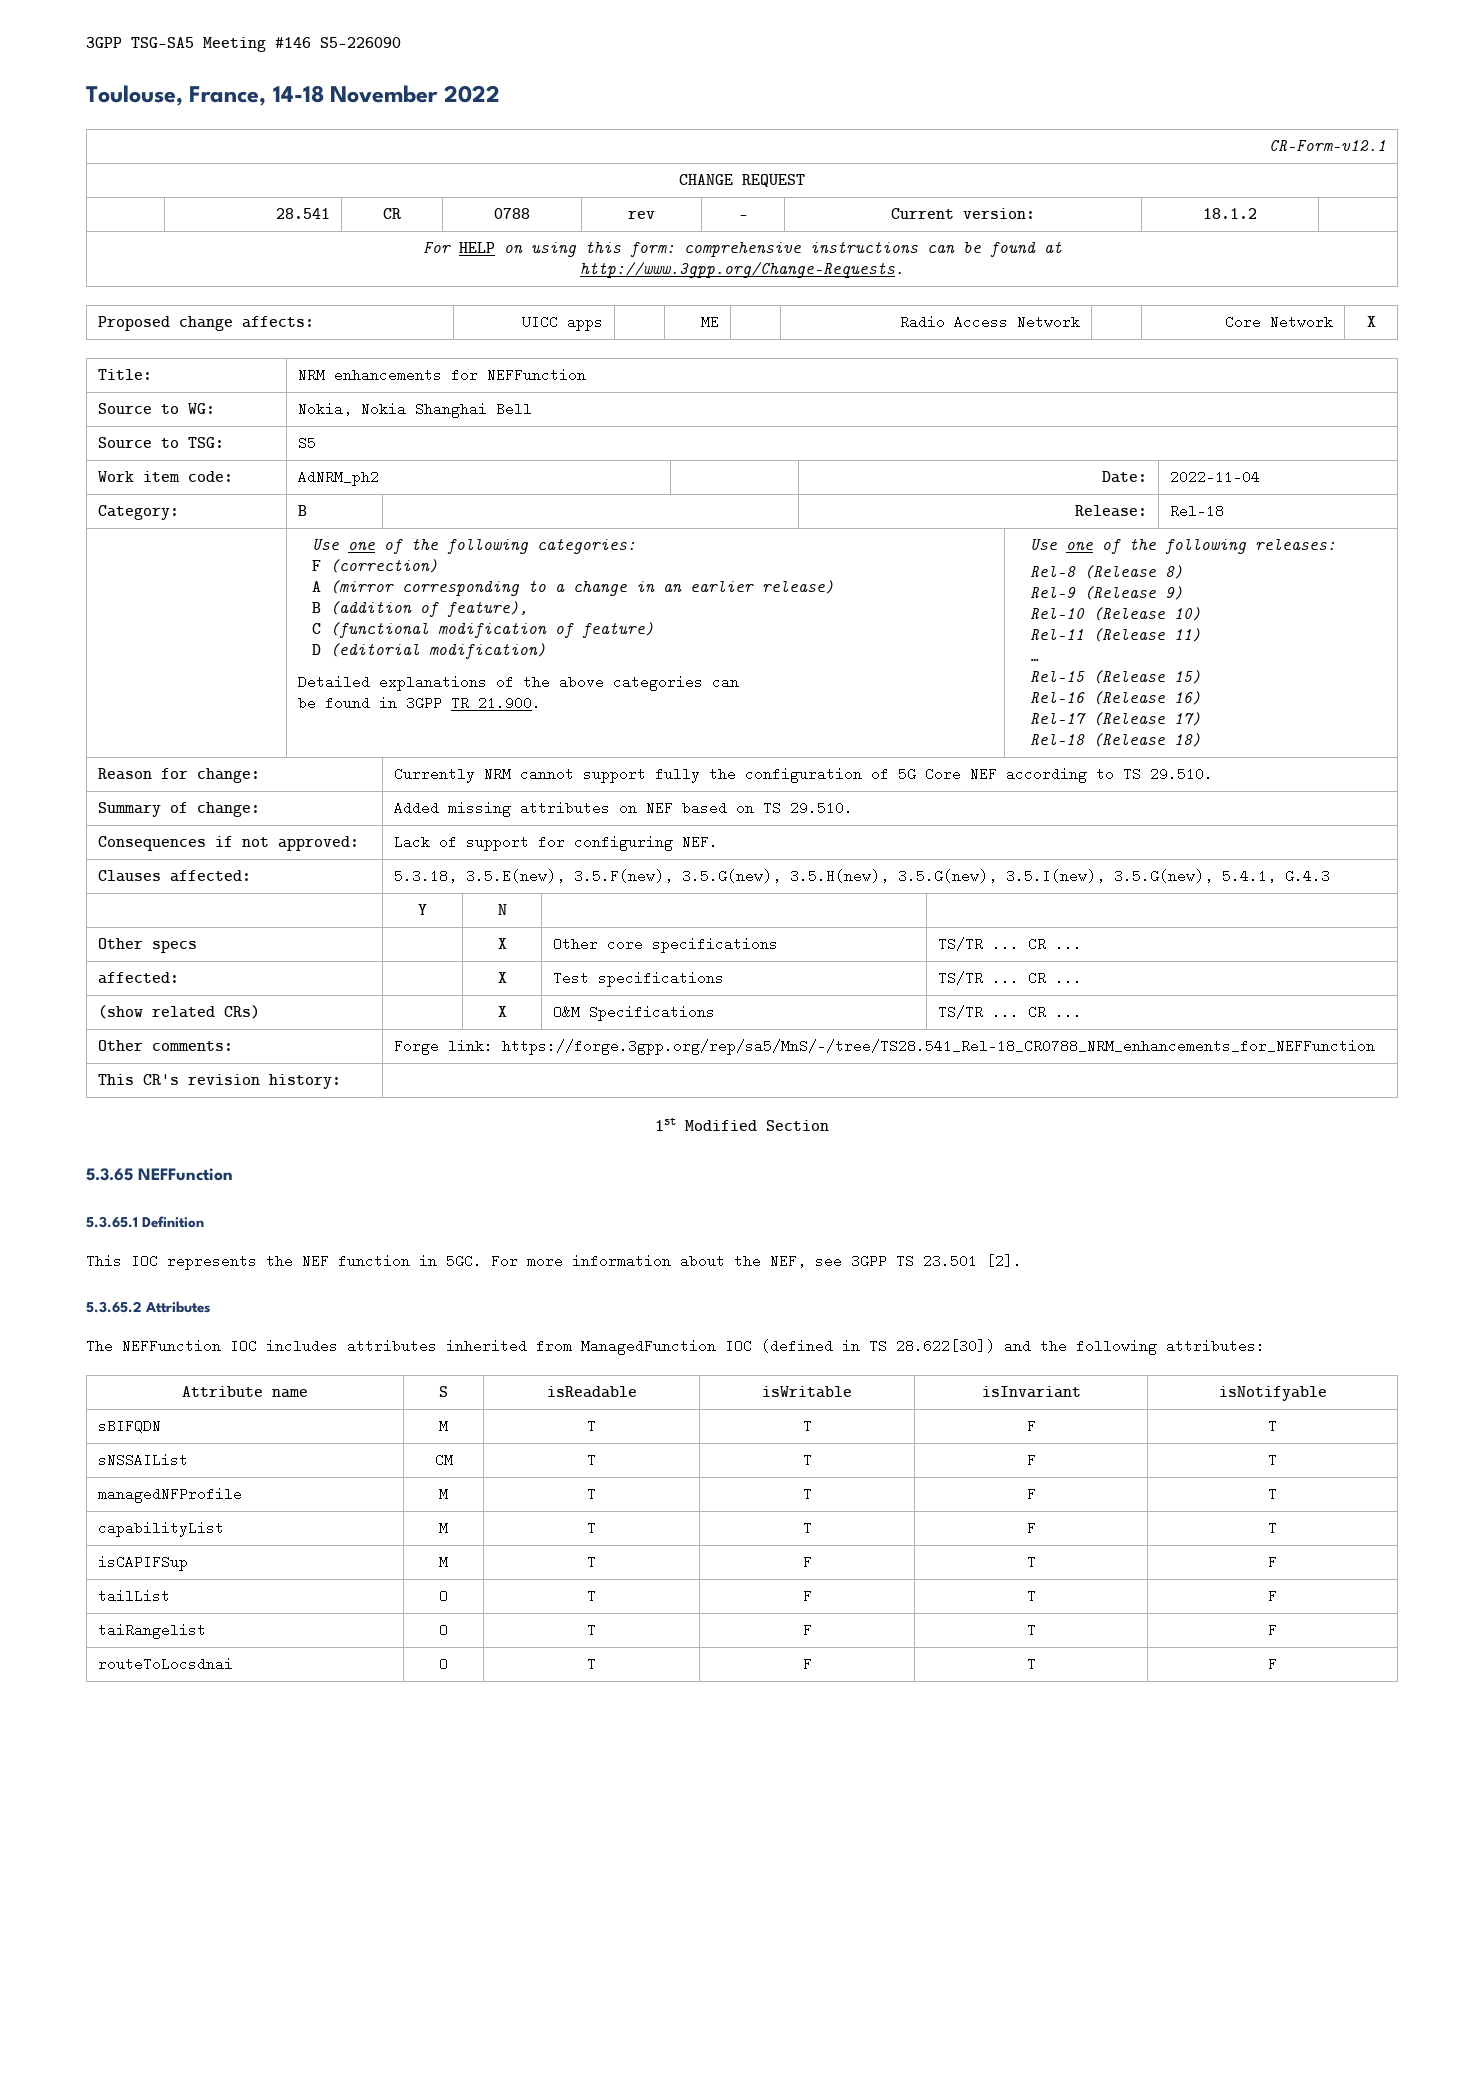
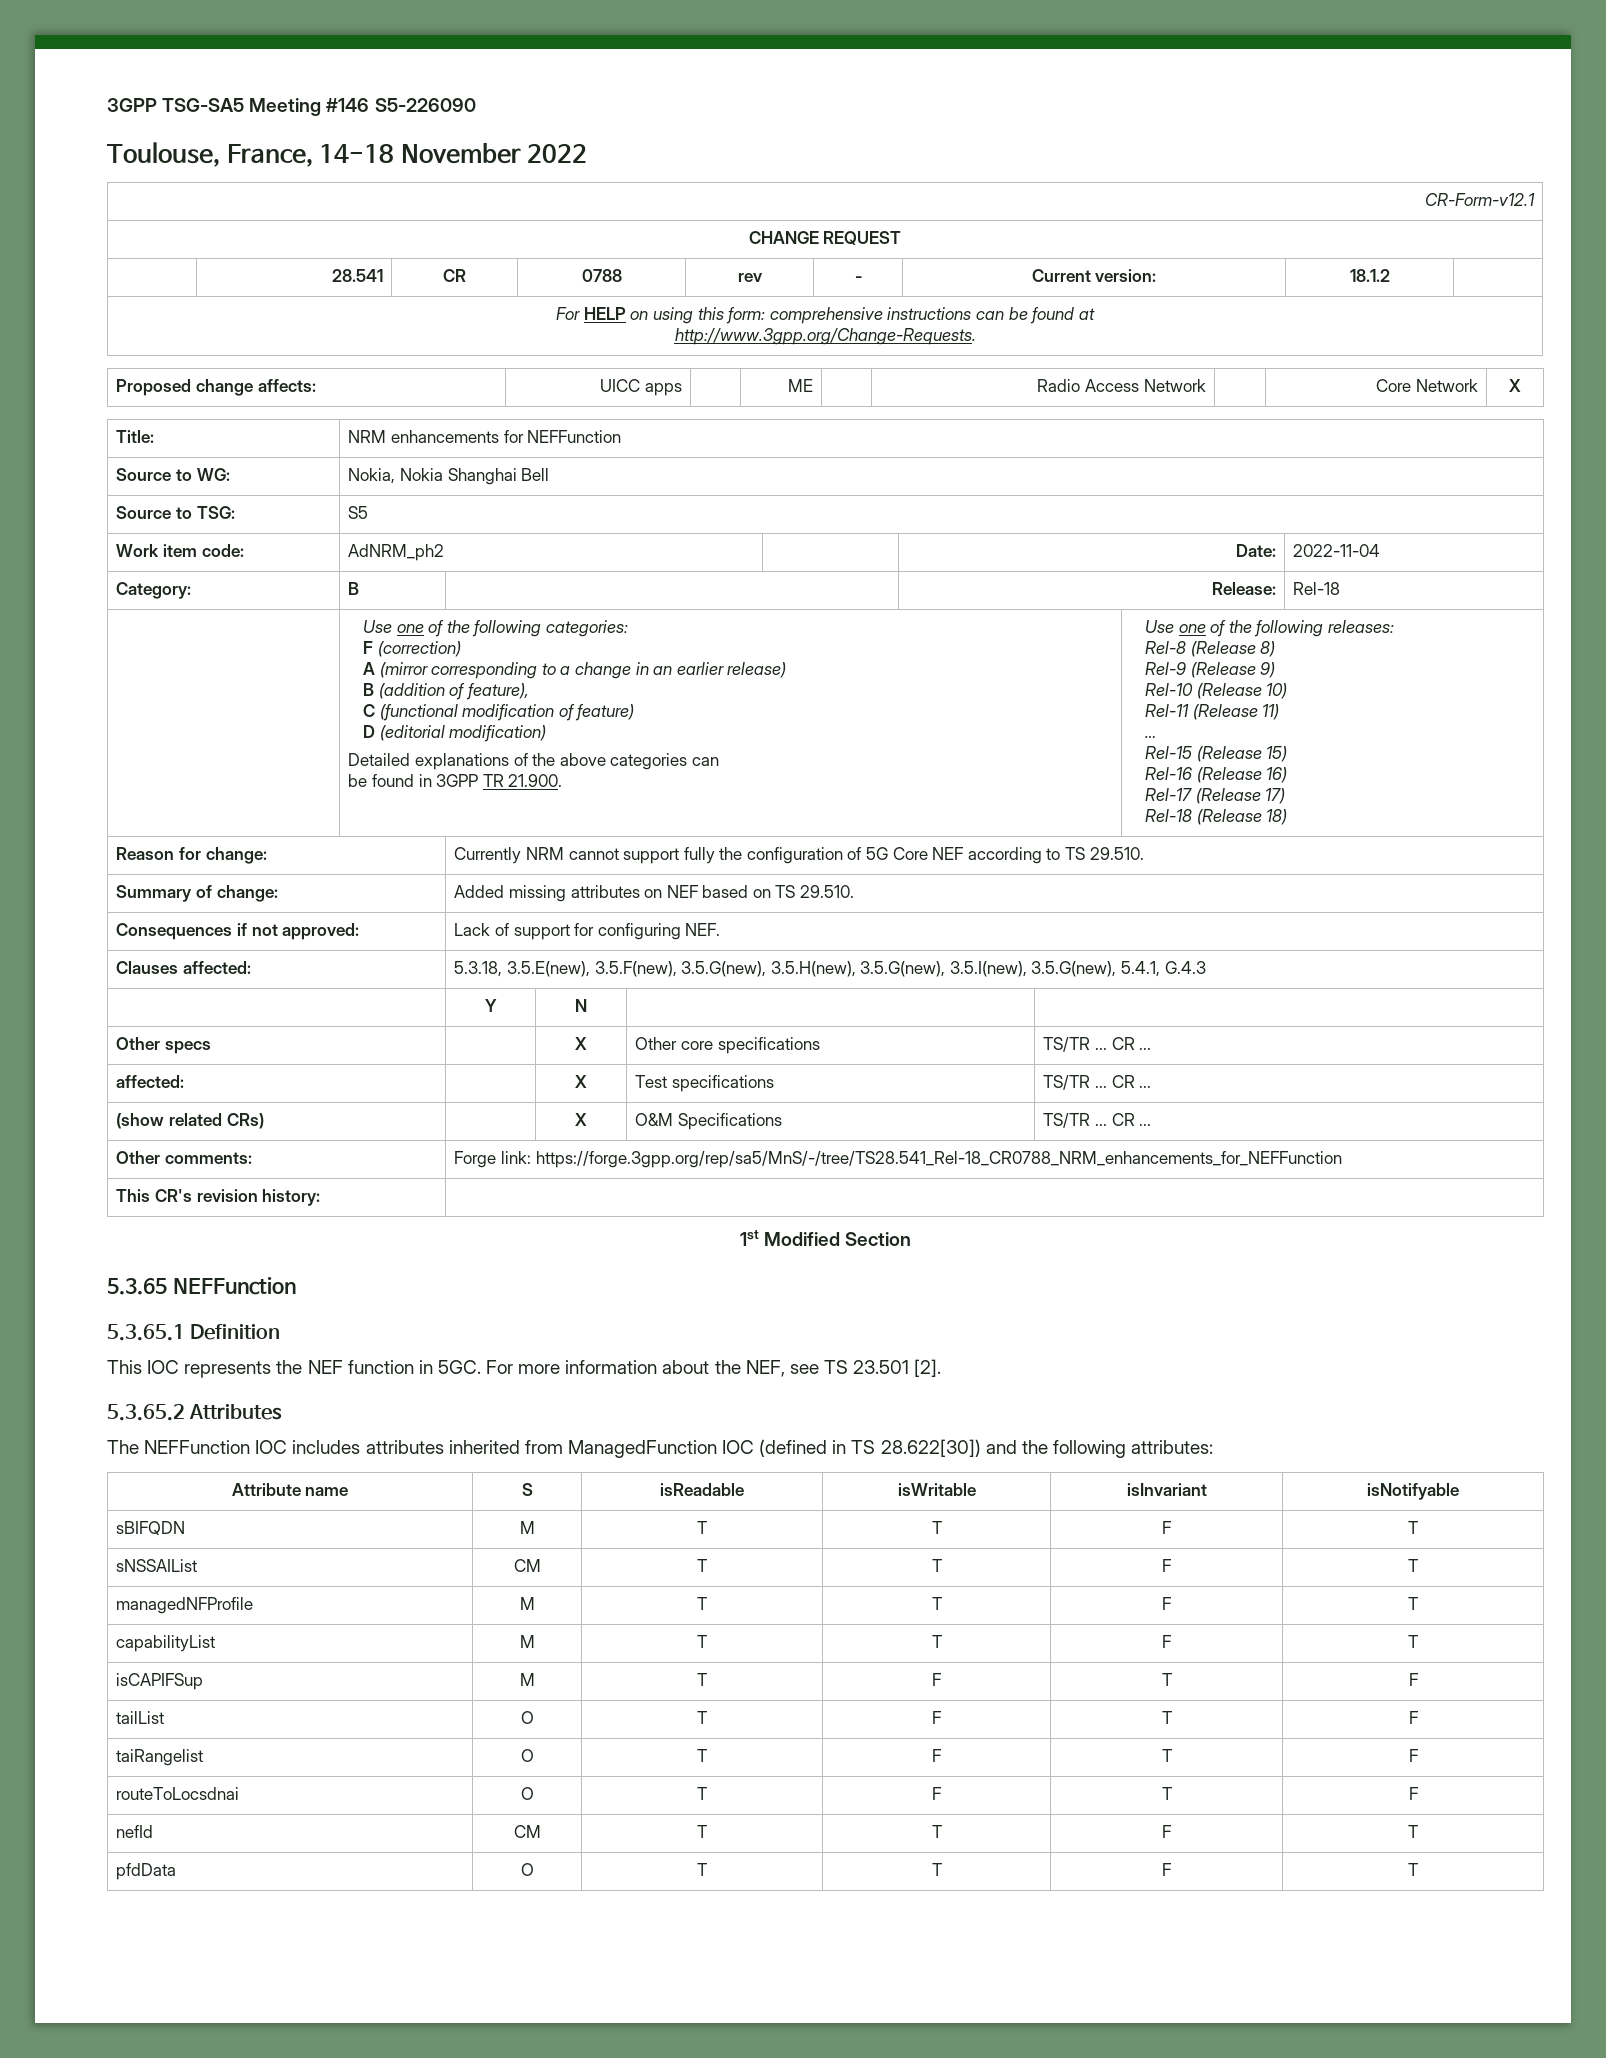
- For more information about the NEF, see 3GPP TS 23.501 [2].
+ For more information about the NEF, see TS 23.501 [2].
+ nefId | CM | T | T | F | T
+ pfdData | O | T | T | F | T

